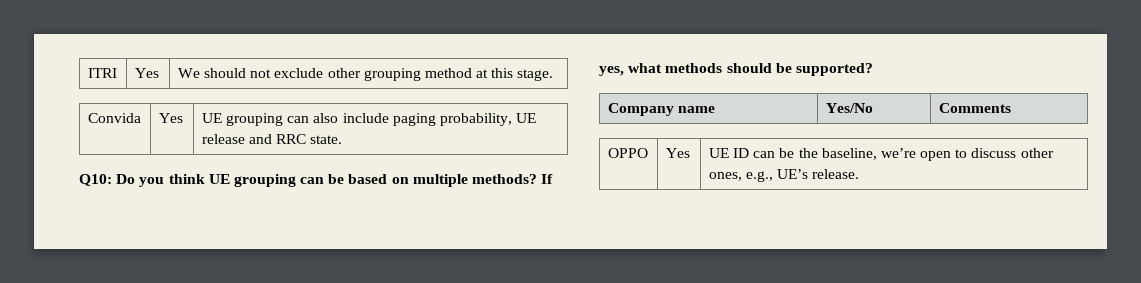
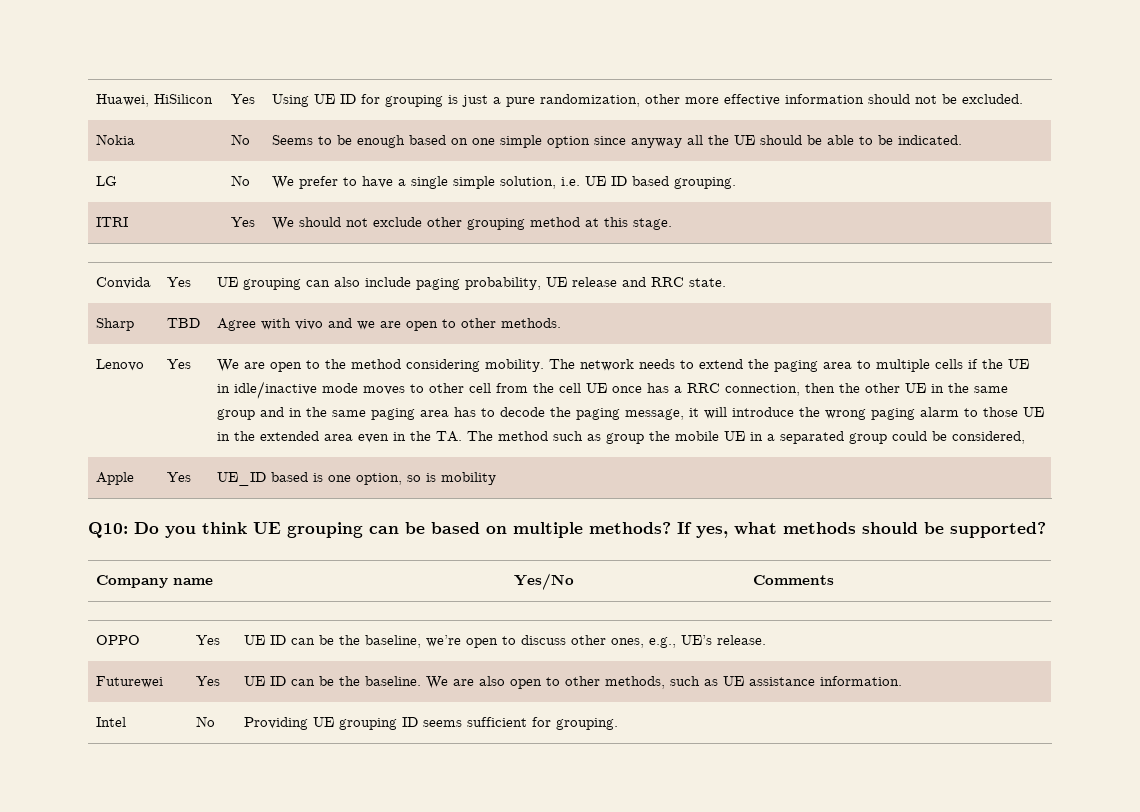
+ Huawei, HiSilicon | Yes | Using UE ID for grouping is just a pure randomization, other more effective information should not be excluded.
+ Nokia | No | Seems to be enough based on one simple option since anyway all the UE should be able to be indicated.
+ LG | No | We prefer to have a single simple solution, i.e. UE ID based grouping.
+ Sharp | TBD | Agree with vivo and we are open to other methods.
+ Lenovo | Yes | We are open to the method considering mobility. The network needs to extend the paging area to multiple cells if the UE in idle/inactive mode moves to other cell from the cell UE once has a RRC connection, then the other UE in the same group and in the same paging area has to decode the paging message, it will introduce the wrong paging alarm to those UE in the extended area even in the TA. The method such as group the mobile UE in a separated group could be considered,
+ Apple | Yes | UE_ID based is one option, so is mobility
+ Futurewei | Yes | UE ID can be the baseline. We are also open to other methods, such as UE assistance information.
+ Intel | No | Providing UE grouping ID seems sufficient for grouping.

